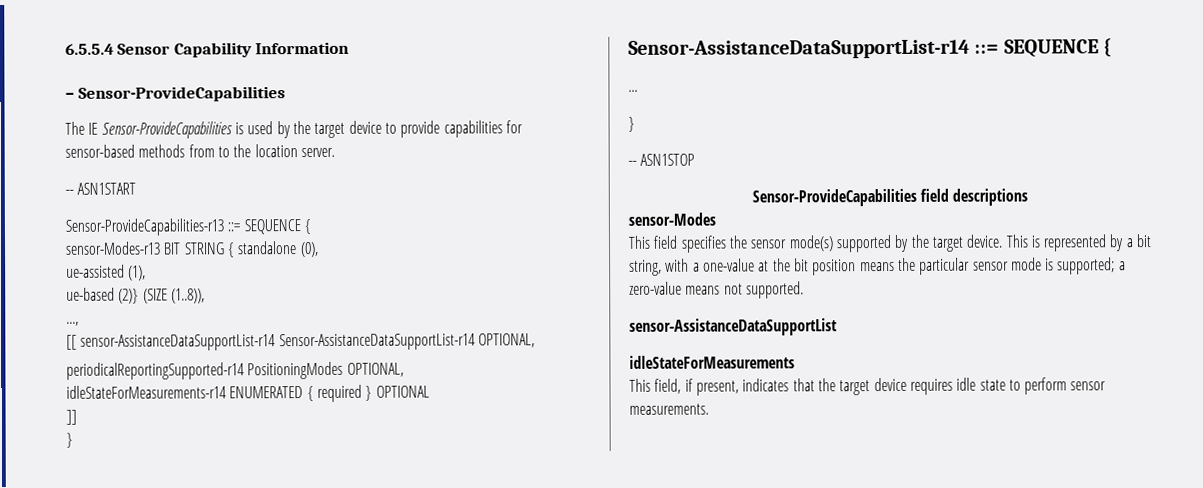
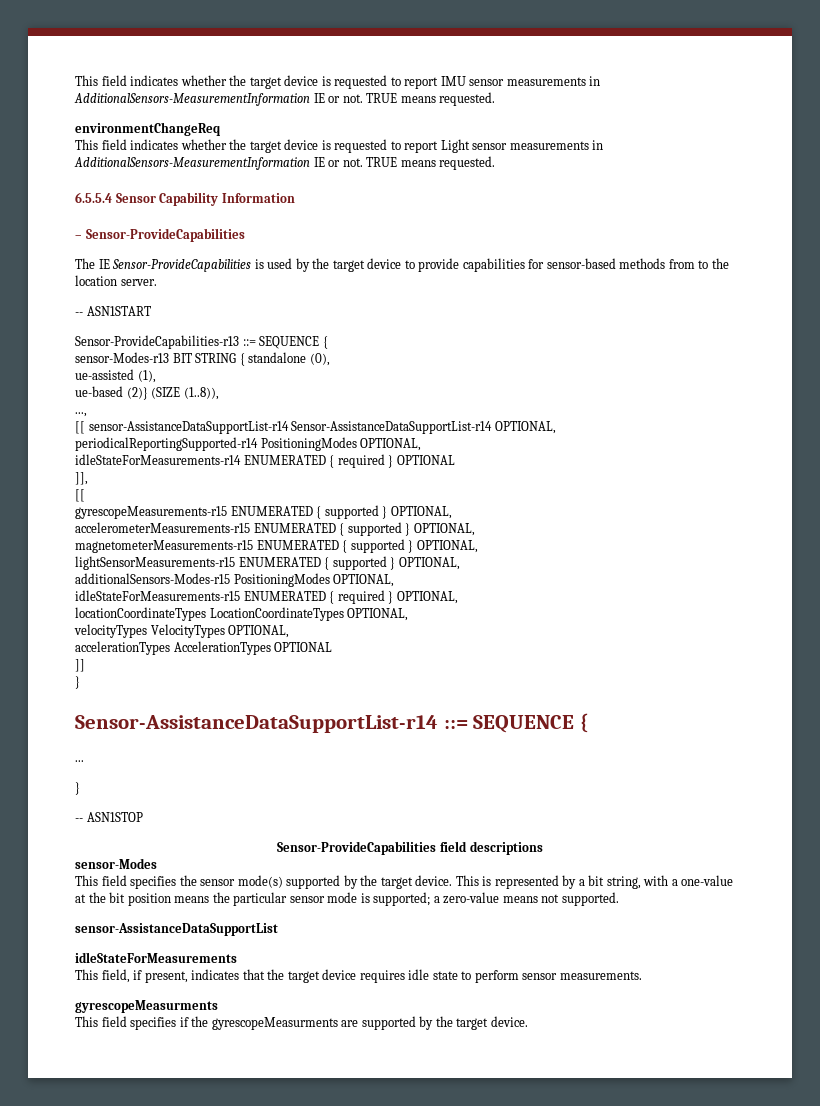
+ This field indicates whether the target device is requested to report IMU sensor measurements in AdditionalSensors-MeasurementInformation IE or not. TRUE means requested.
+ environmentChangeReq
+ This field indicates whether the target device is requested to report Light sensor measurements in AdditionalSensors-MeasurementInformation IE or not. TRUE means requested.
+ ]],
+ [[
+ gyrescopeMeasurements-r15 ENUMERATED { supported } OPTIONAL,
+ accelerometerMeasurements-r15 ENUMERATED { supported } OPTIONAL,
+ magnetometerMeasurements-r15 ENUMERATED { supported } OPTIONAL,
+ lightSensorMeasurements-r15 ENUMERATED { supported } OPTIONAL,
+ additionalSensors-Modes-r15 PositioningModes OPTIONAL,
+ idleStateForMeasurements-r15 ENUMERATED { required } OPTIONAL,
+ locationCoordinateTypes LocationCoordinateTypes OPTIONAL,
+ velocityTypes VelocityTypes OPTIONAL,
+ accelerationTypes AccelerationTypes OPTIONAL
  This field, if present, indicates that the target device requires idle state to perform sensor measurements.
+ gyrescopeMeasurments
+ This field specifies if the gyrescopeMeasurments are supported by the target device.

